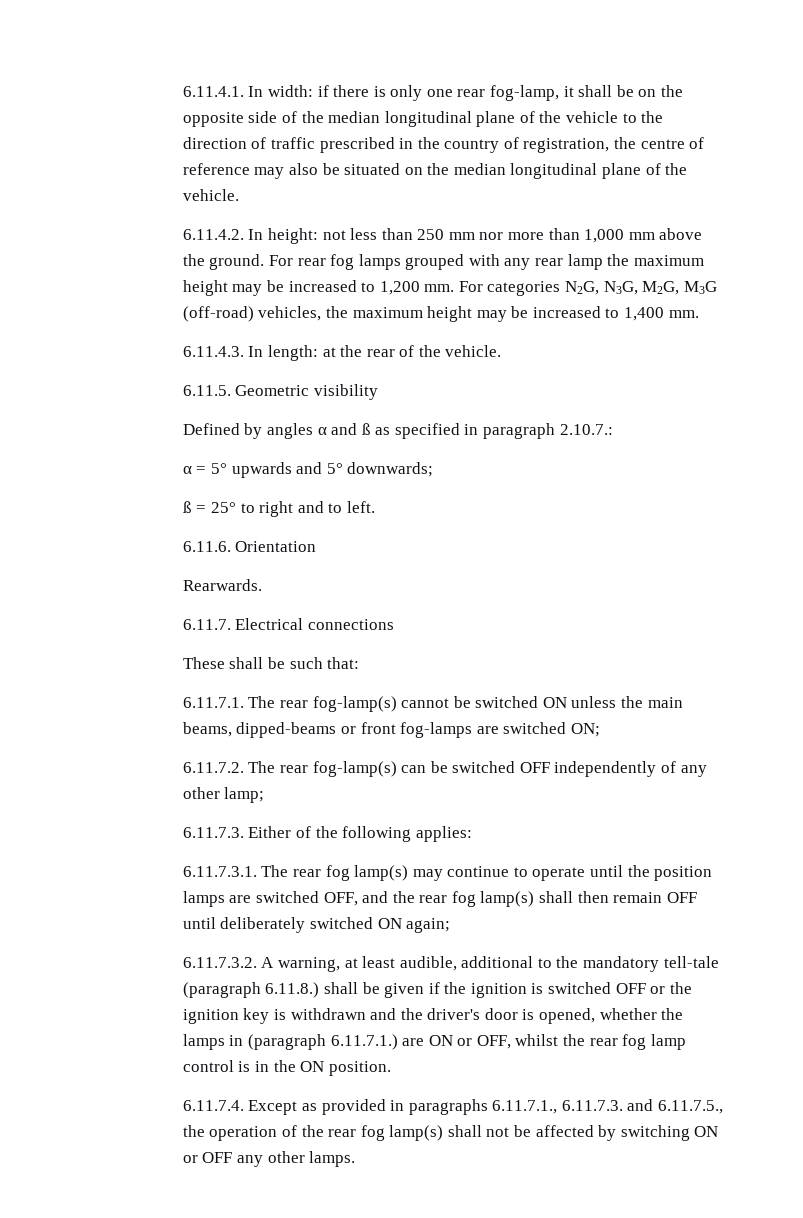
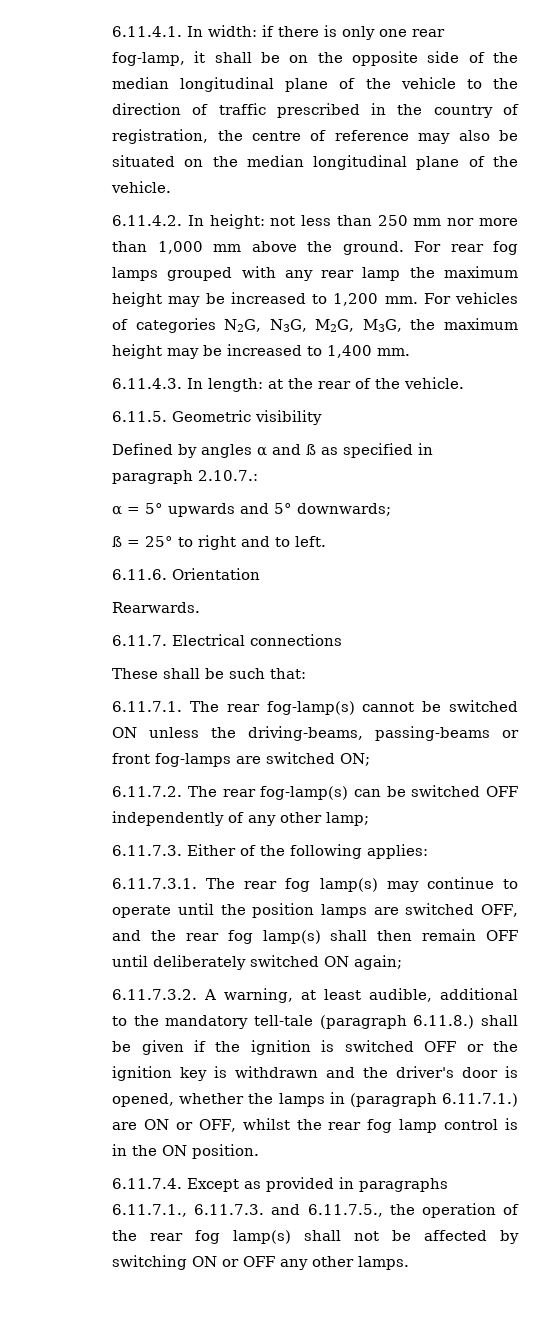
- For categories N2G, N3G, M2G, M3G (off-road) vehicles, the maximum height may be increased to 1,400 mm.
+ For vehicles of categories N2G, N3G, M2G, M3G, the maximum height may be increased to 1,400 mm.
- 6.11.7.1. The rear fog-lamp(s) cannot be switched ON unless the main beams, dipped-beams or front fog-lamps are switched ON;
+ 6.11.7.1. The rear fog-lamp(s) cannot be switched ON unless the driving-beams, passing-beams or front fog-lamps are switched ON;

